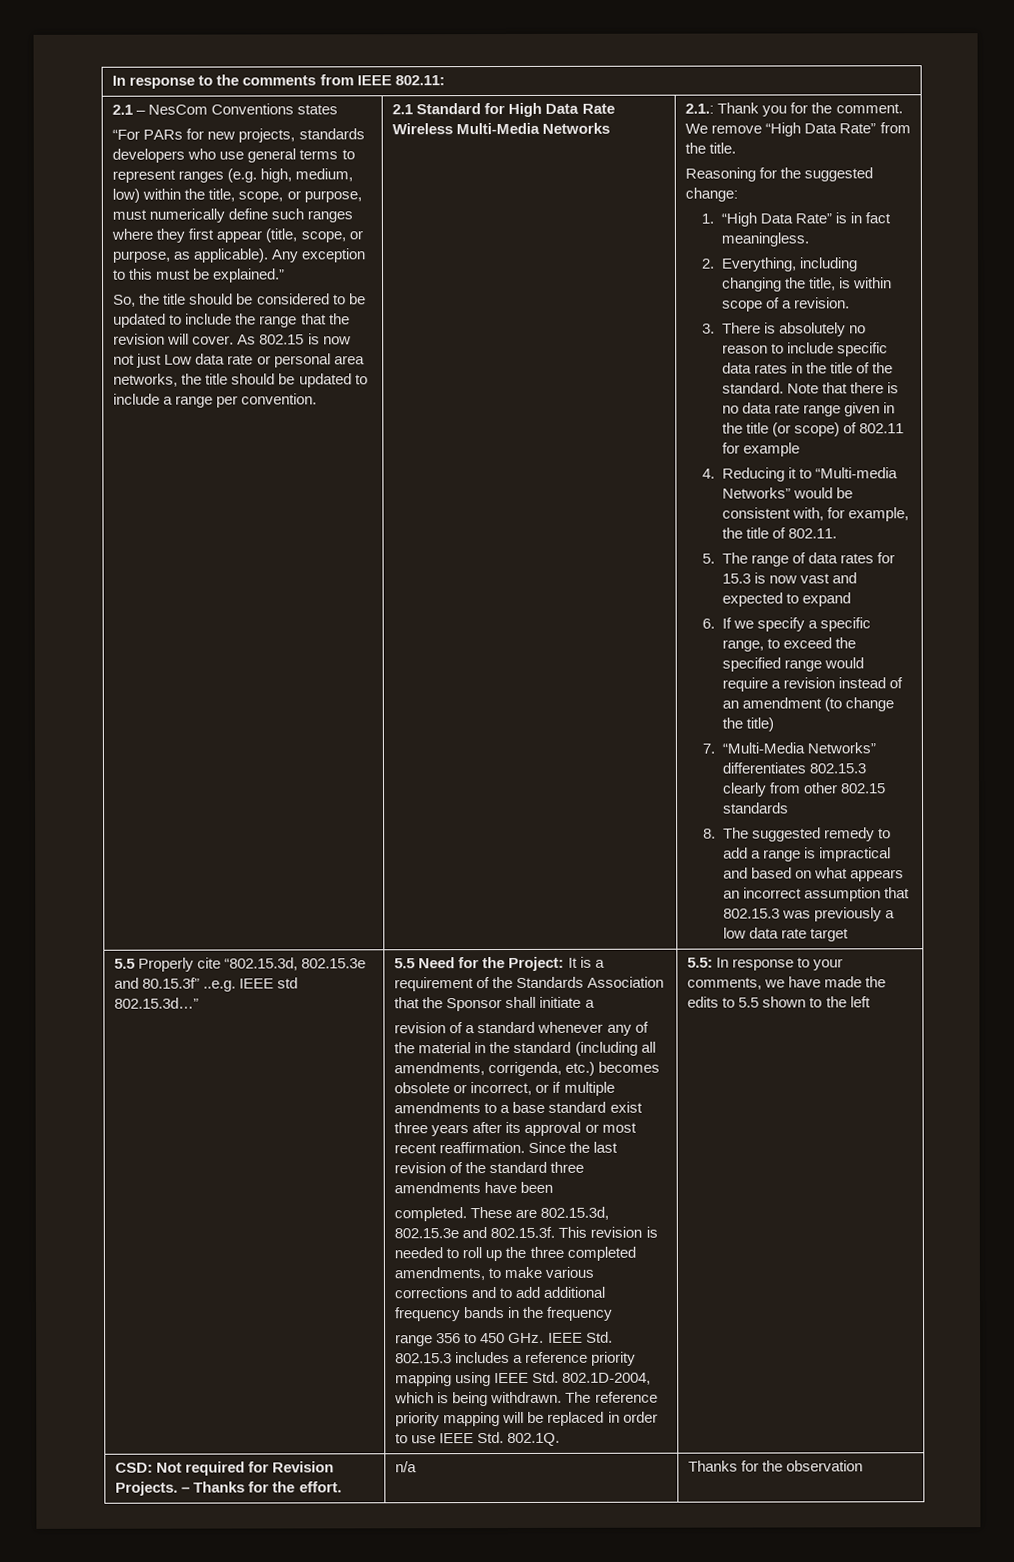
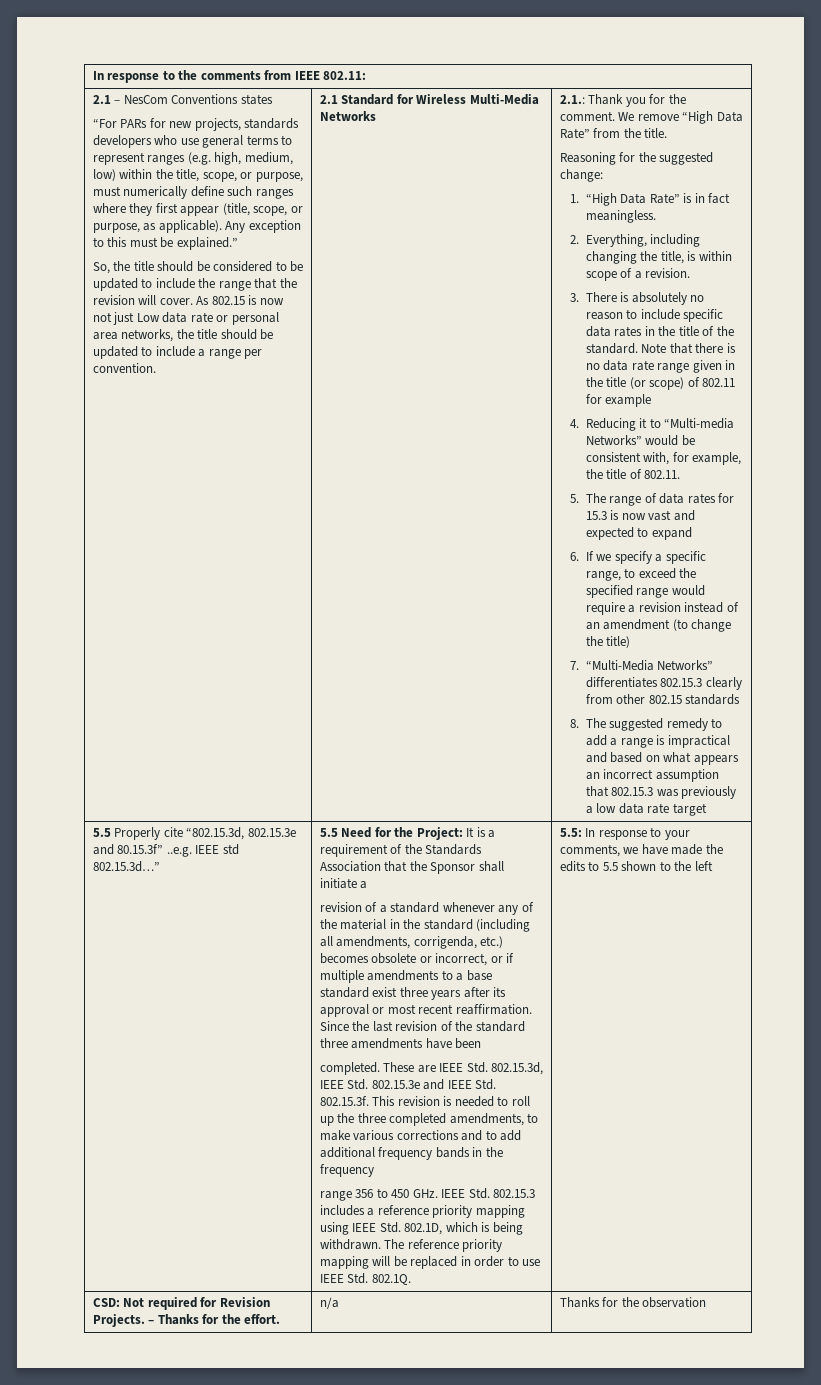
- 2.1 Standard for High Data Rate Wireless Multi-Media Networks
+ 2.1 Standard for Wireless Multi-Media Networks
- These are 802.15.3d, 802.15.3e and 802.15.3f. This revision is needed to roll up the three completed amendments, to make various corrections and to add additional frequency bands in the frequency
+ These are IEEE Std. 802.15.3d, IEEE Std. 802.15.3e and IEEE Std. 802.15.3f. This revision is needed to roll up the three completed amendments, to make various corrections and to add additional frequency bands in the frequency
- range 356 to 450 GHz. IEEE Std. 802.15.3 includes a reference priority mapping using IEEE Std. 802.1D-2004, which is being withdrawn.
+ range 356 to 450 GHz. IEEE Std. 802.15.3 includes a reference priority mapping using IEEE Std. 802.1D, which is being withdrawn.

